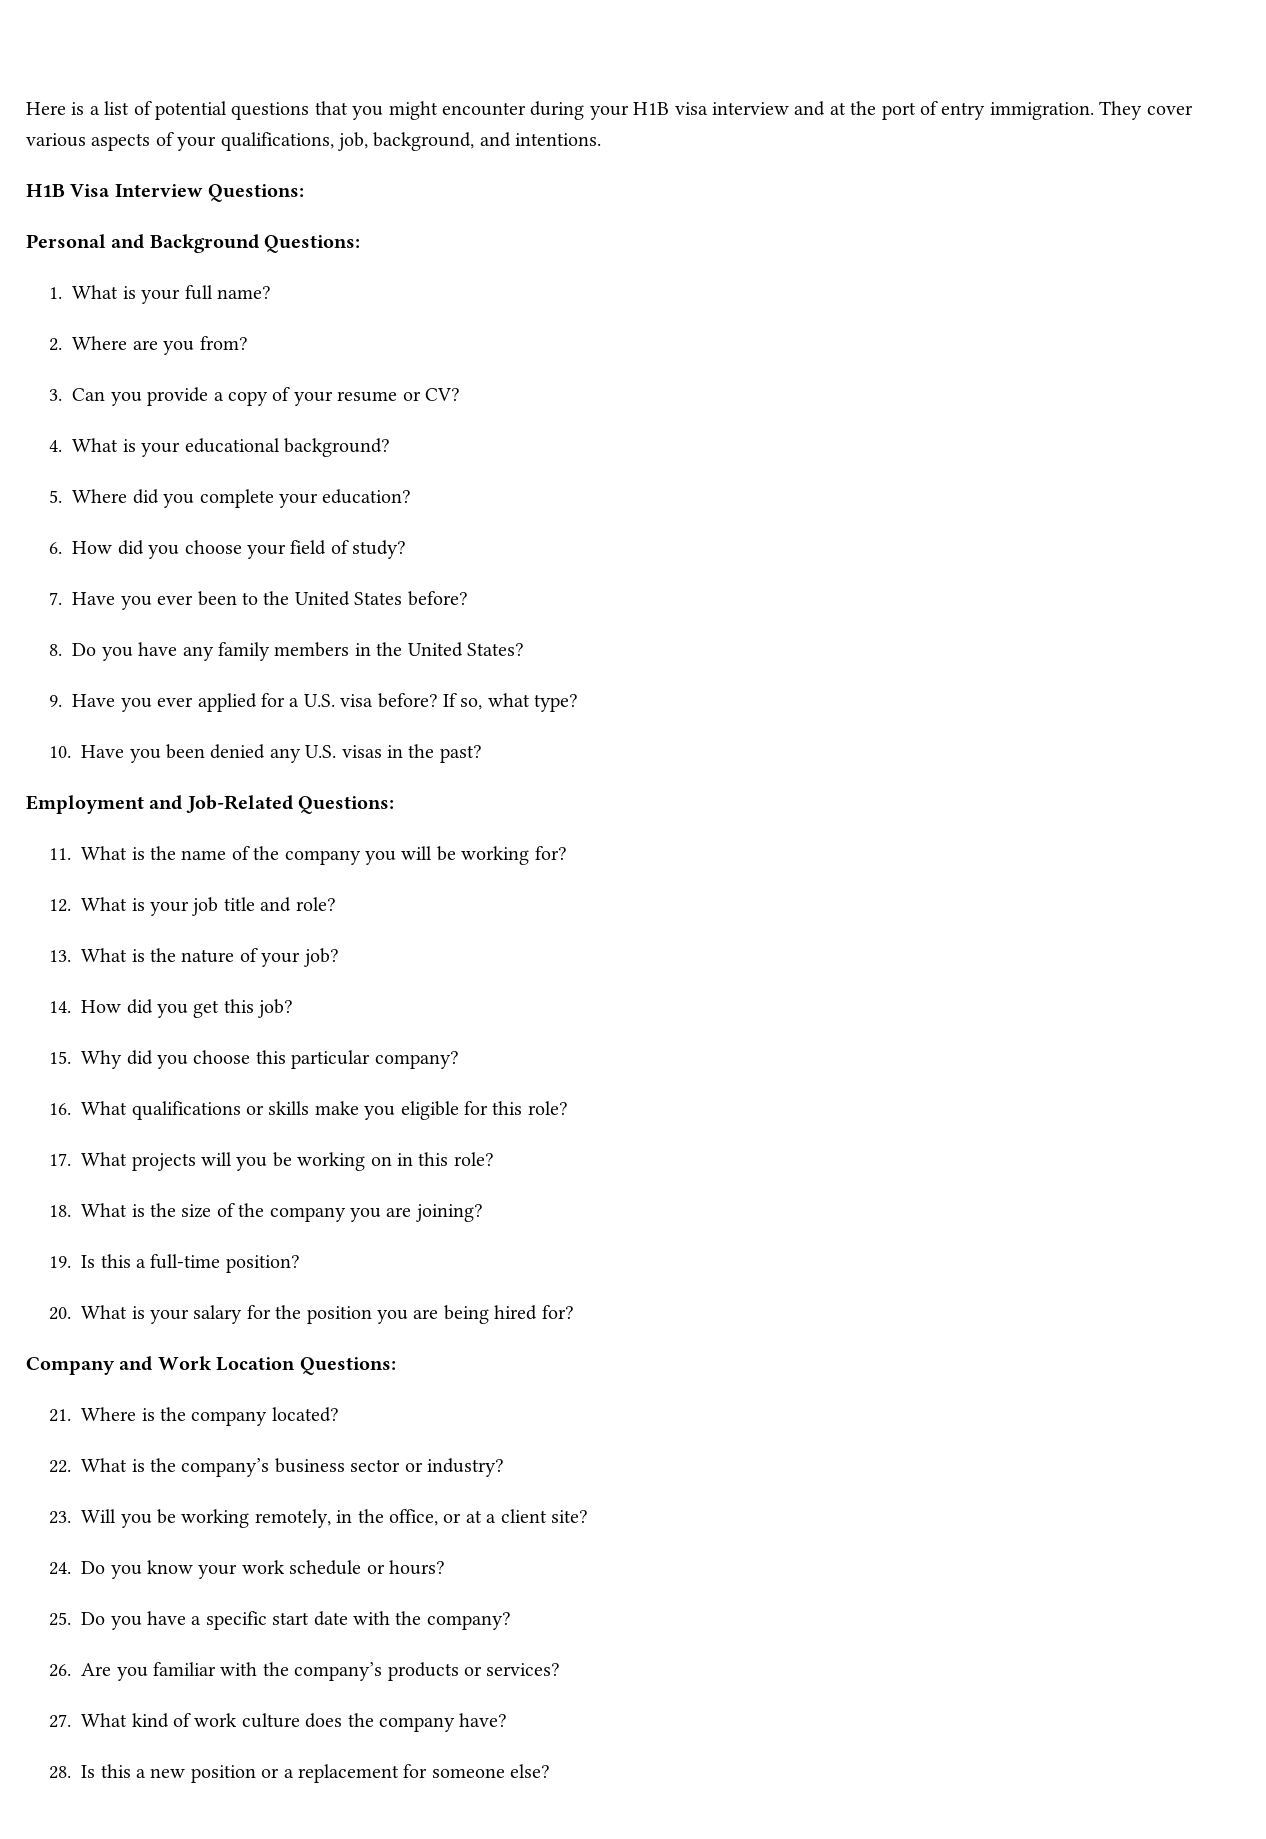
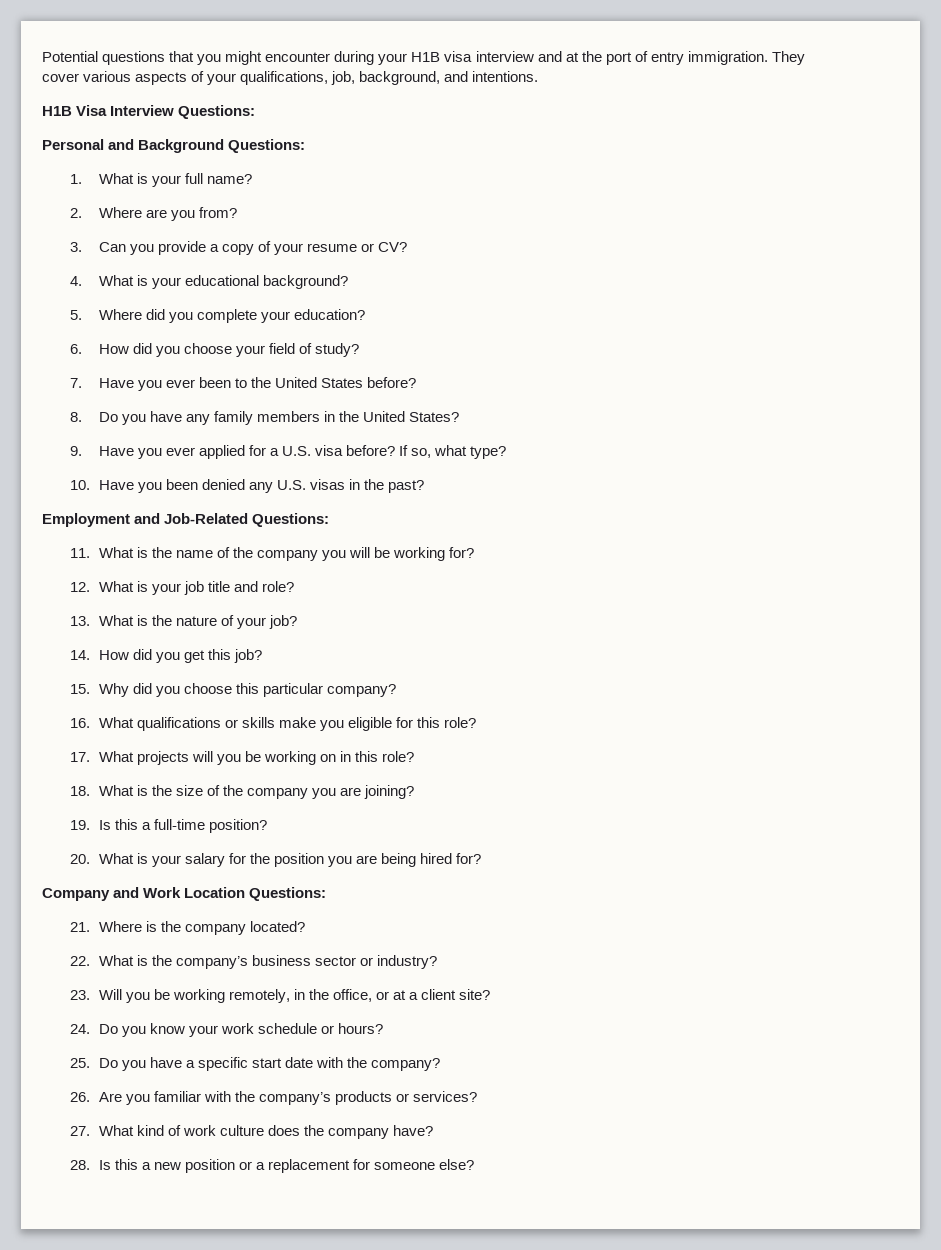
- Here is a list of potential questions that you might encounter during your H1B visa interview and at the port of entry immigration.
+ Potential questions that you might encounter during your H1B visa interview and at the port of entry immigration.

